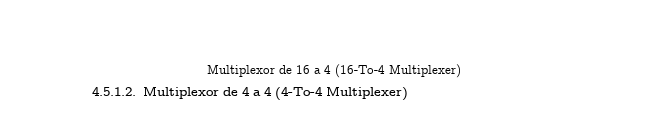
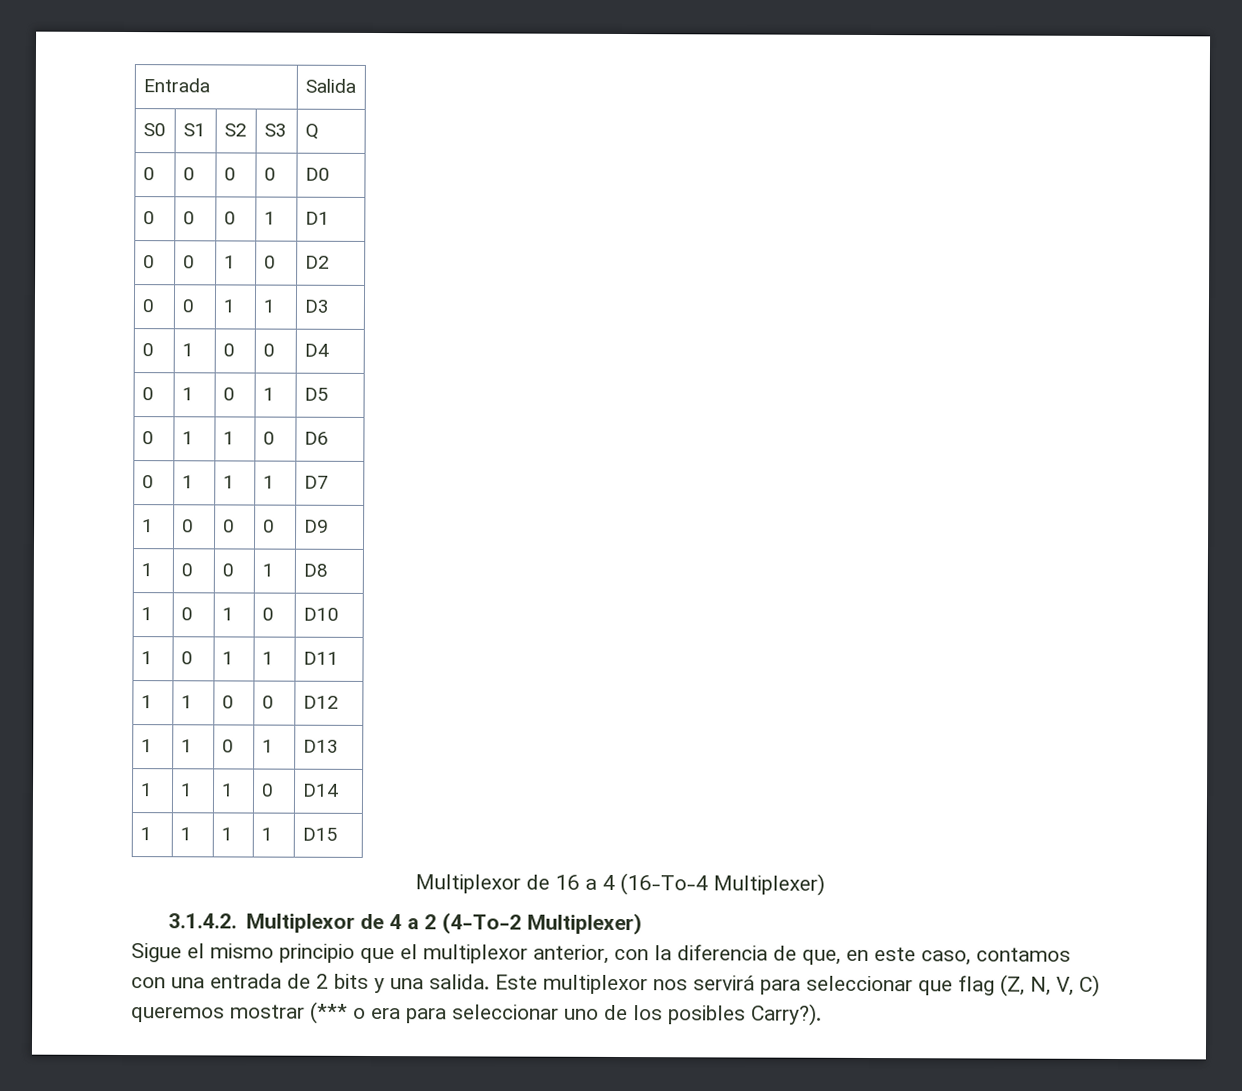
+ Entrada | Salida
+ S0 | S1 | S2 | S3 | Q
+ 0 | 0 | 0 | 0 | D0
+ 0 | 0 | 0 | 1 | D1
+ 0 | 0 | 1 | 0 | D2
+ 0 | 0 | 1 | 1 | D3
+ 0 | 1 | 0 | 0 | D4
+ 0 | 1 | 0 | 1 | D5
+ 0 | 1 | 1 | 0 | D6
+ 0 | 1 | 1 | 1 | D7
+ 1 | 0 | 0 | 0 | D9
+ 1 | 0 | 0 | 1 | D8
+ 1 | 0 | 1 | 0 | D10
+ 1 | 0 | 1 | 1 | D11
+ 1 | 1 | 0 | 0 | D12
+ 1 | 1 | 0 | 1 | D13
+ 1 | 1 | 1 | 0 | D14
+ 1 | 1 | 1 | 1 | D15
- 4.5.1.2. Multiplexor de 4 a 4 (4-To-4 Multiplexer)
+ 3.1.4.2. Multiplexor de 4 a 2 (4-To-2 Multiplexer)
+ Sigue el mismo principio que el multiplexor anterior, con la diferencia de que, en este caso, contamos con una entrada de 2 bits y una salida. Este multiplexor nos servirá para seleccionar que flag (Z, N, V, C) queremos mostrar (*** o era para seleccionar uno de los posibles Carry?).

